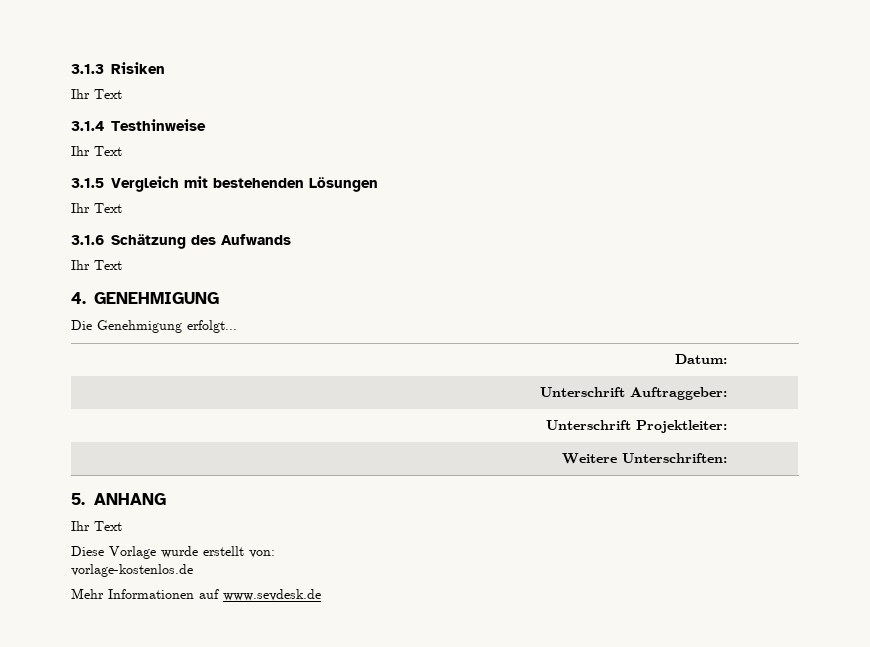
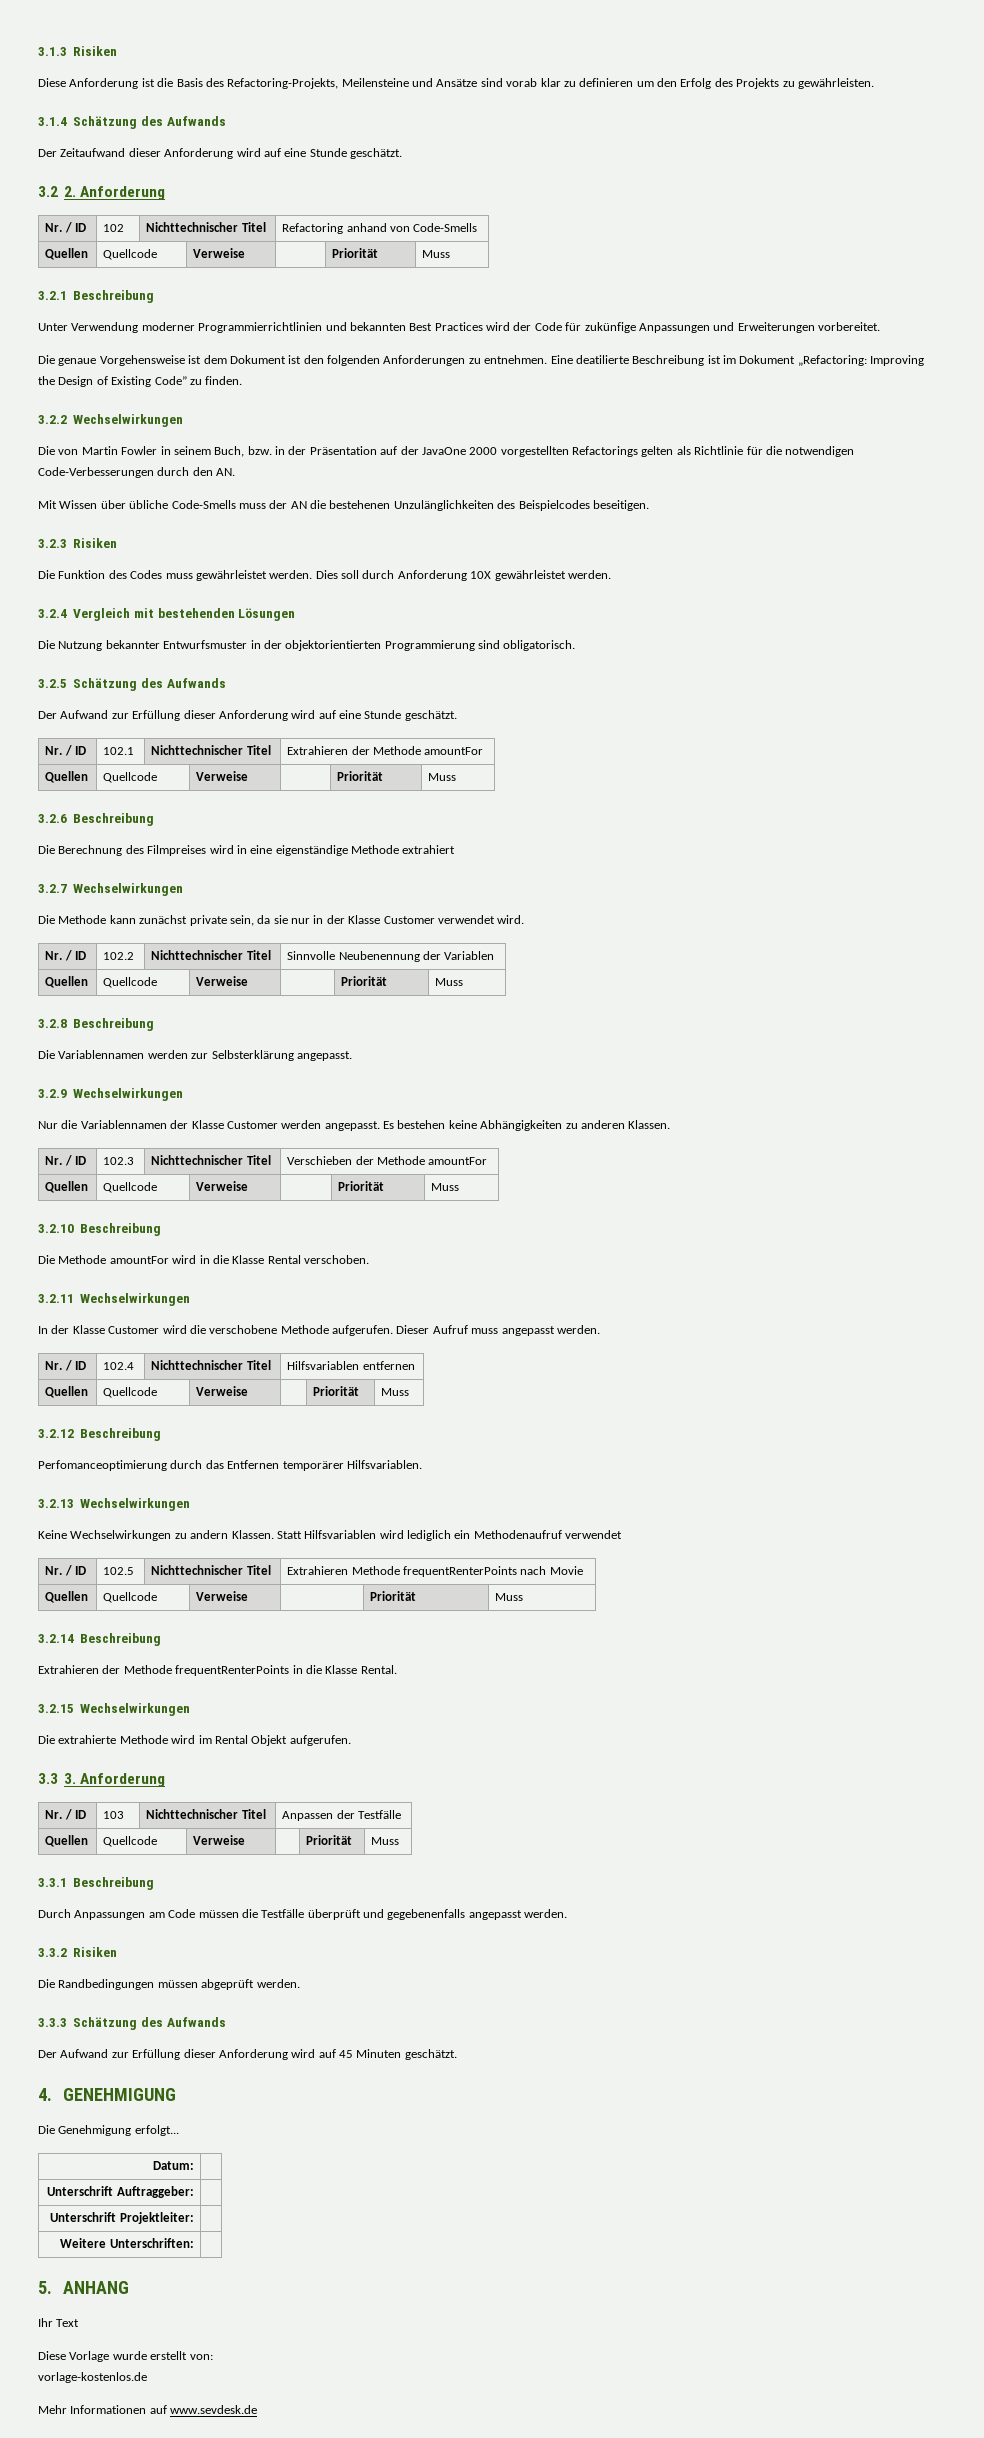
  3.1.3 Risiken
- Ihr Text
- 3.1.4 Testhinweise
- Ihr Text
- 3.1.5 Vergleich mit bestehenden Lösungen
- Ihr Text
- 3.1.6 Schätzung des Aufwands
- Ihr Text
+ Diese Anforderung ist die Basis des Refactoring-Projekts, Meilensteine und Ansätze sind vorab klar zu definieren um den Erfolg des Projekts zu gewährleisten.
+ 3.1.4 Schätzung des Aufwands
+ Der Zeitaufwand dieser Anforderung wird auf eine Stunde geschätzt.
+ 3.2 2. Anforderung
+ Nr. / ID | 102 | Nichttechnischer Titel | Refactoring anhand von Code-Smells
+ Quellen | Quellcode | Verweise | | Priorität | Muss
+ 3.2.1 Beschreibung
+ Unter Verwendung moderner Programmierrichtlinien und bekannten Best Practices wird der Code für zukünfige Anpassungen und Erweiterungen vorbereitet.
+ Die genaue Vorgehensweise ist dem Dokument ist den folgenden Anforderungen zu entnehmen. Eine deatilierte Beschreibung ist im Dokument „Refactoring: Improving the Design of Existing Code” zu finden.
+ 3.2.2 Wechselwirkungen
+ Die von Martin Fowler in seinem Buch, bzw. in der Präsentation auf der JavaOne 2000 vorgestellten Refactorings gelten als Richtlinie für die notwendigen Code-Verbesserungen durch den AN.
+ Mit Wissen über übliche Code-Smells muss der AN die bestehenen Unzulänglichkeiten des Beispielcodes beseitigen.
+ 3.2.3 Risiken
+ Die Funktion des Codes muss gewährleistet werden. Dies soll durch Anforderung 10X gewährleistet werden.
+ 3.2.4 Vergleich mit bestehenden Lösungen
+ Die Nutzung bekannter Entwurfsmuster in der objektorientierten Programmierung sind obligatorisch.
+ 3.2.5 Schätzung des Aufwands
+ Der Aufwand zur Erfüllung dieser Anforderung wird auf eine Stunde geschätzt.
+ Nr. / ID | 102.1 | Nichttechnischer Titel | Extrahieren der Methode amountFor
+ Quellen | Quellcode | Verweise | | Priorität | Muss
+ 3.2.6 Beschreibung
+ Die Berechnung des Filmpreises wird in eine eigenständige Methode extrahiert
+ 3.2.7 Wechselwirkungen
+ Die Methode kann zunächst private sein, da sie nur in der Klasse Customer verwendet wird.
+ Nr. / ID | 102.2 | Nichttechnischer Titel | Sinnvolle Neubenennung der Variablen
+ Quellen | Quellcode | Verweise | | Priorität | Muss
+ 3.2.8 Beschreibung
+ Die Variablennamen werden zur Selbsterklärung angepasst.
+ 3.2.9 Wechselwirkungen
+ Nur die Variablennamen der Klasse Customer werden angepasst. Es bestehen keine Abhängigkeiten zu anderen Klassen.
+ Nr. / ID | 102.3 | Nichttechnischer Titel | Verschieben der Methode amountFor
+ Quellen | Quellcode | Verweise | | Priorität | Muss
+ 3.2.10 Beschreibung
+ Die Methode amountFor wird in die Klasse Rental verschoben.
+ 3.2.11 Wechselwirkungen
+ In der Klasse Customer wird die verschobene Methode aufgerufen. Dieser Aufruf muss angepasst werden.
+ Nr. / ID | 102.4 | Nichttechnischer Titel | Hilfsvariablen entfernen
+ Quellen | Quellcode | Verweise | | Priorität | Muss
+ 3.2.12 Beschreibung
+ Perfomanceoptimierung durch das Entfernen temporärer Hilfsvariablen.
+ 3.2.13 Wechselwirkungen
+ Keine Wechselwirkungen zu andern Klassen. Statt Hilfsvariablen wird lediglich ein Methodenaufruf verwendet
+ Nr. / ID | 102.5 | Nichttechnischer Titel | Extrahieren Methode frequentRenterPoints nach Movie
+ Quellen | Quellcode | Verweise | | Priorität | Muss
+ 3.2.14 Beschreibung
+ Extrahieren der Methode frequentRenterPoints in die Klasse Rental.
+ 3.2.15 Wechselwirkungen
+ Die extrahierte Methode wird im Rental Objekt aufgerufen.
+ 3.3 3. Anforderung
+ Nr. / ID | 103 | Nichttechnischer Titel | Anpassen der Testfälle
+ Quellen | Quellcode | Verweise | | Priorität | Muss
+ 3.3.1 Beschreibung
+ Durch Anpassungen am Code müssen die Testfälle überprüft und gegebenenfalls angepasst werden.
+ 3.3.2 Risiken
+ Die Randbedingungen müssen abgeprüft werden.
+ 3.3.3 Schätzung des Aufwands
+ Der Aufwand zur Erfüllung dieser Anforderung wird auf 45 Minuten geschätzt.

